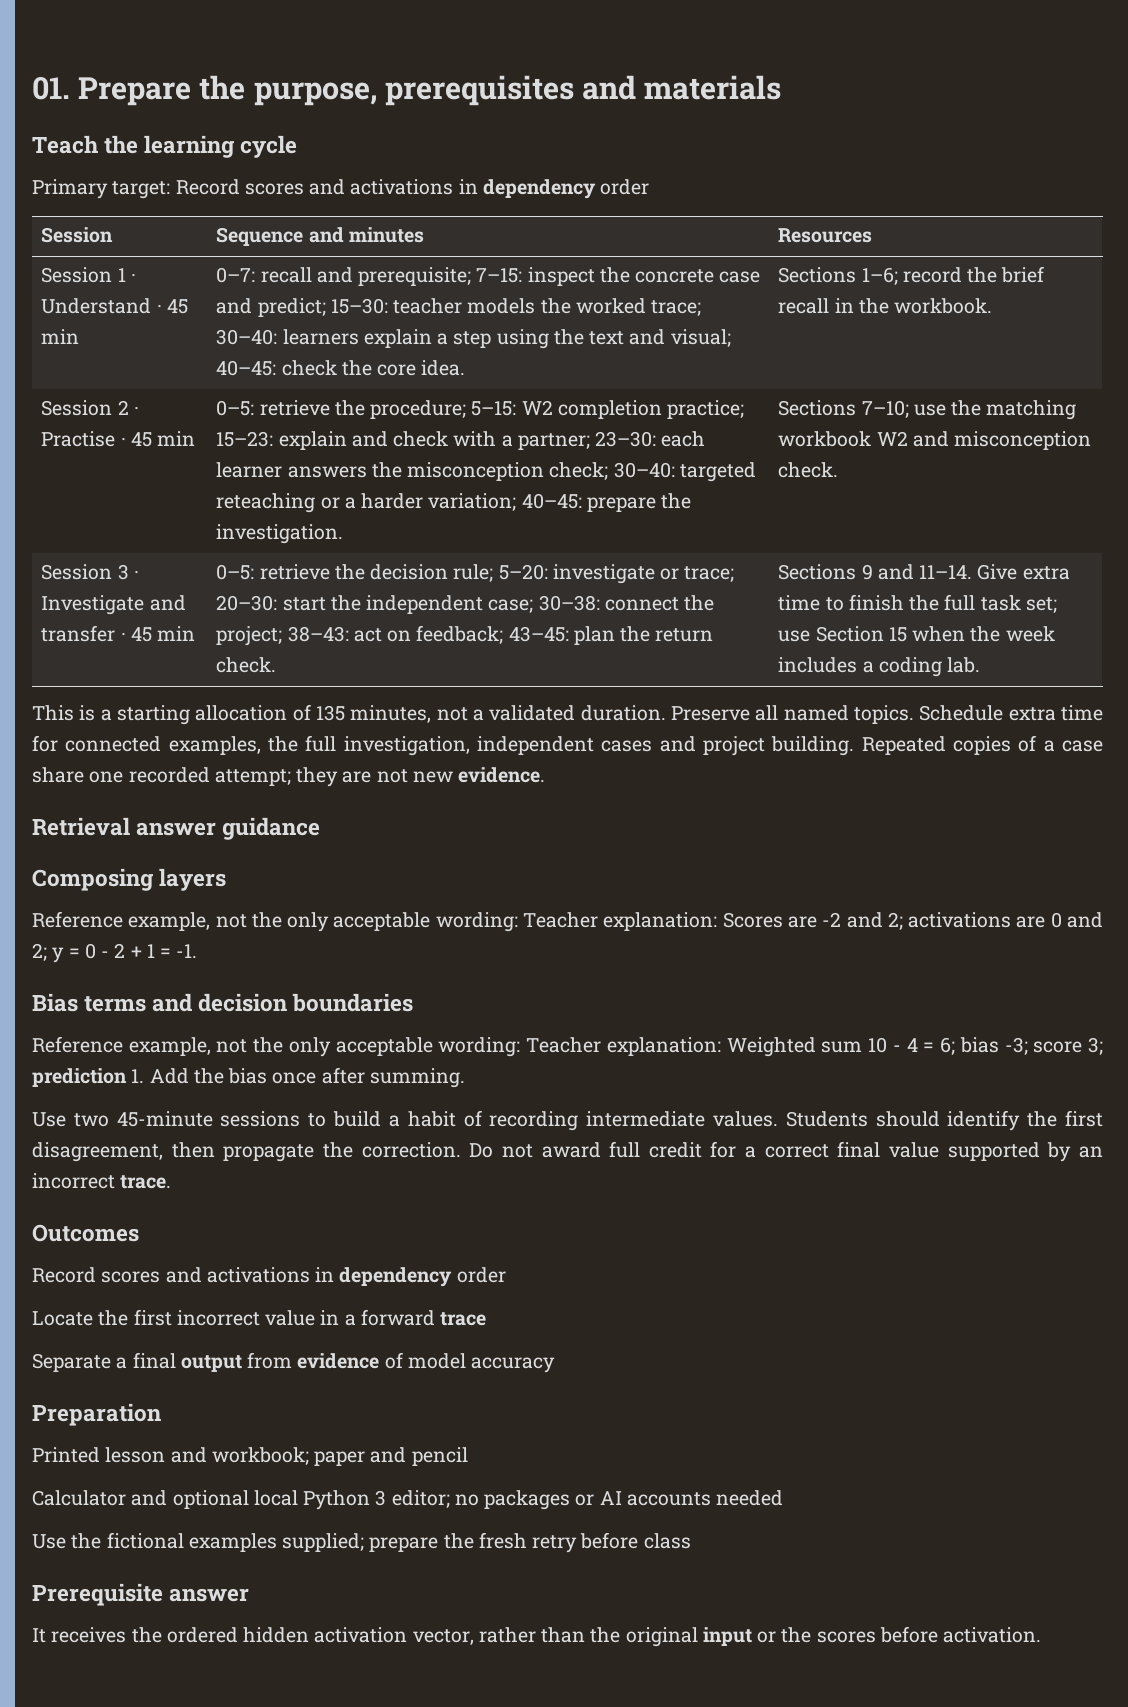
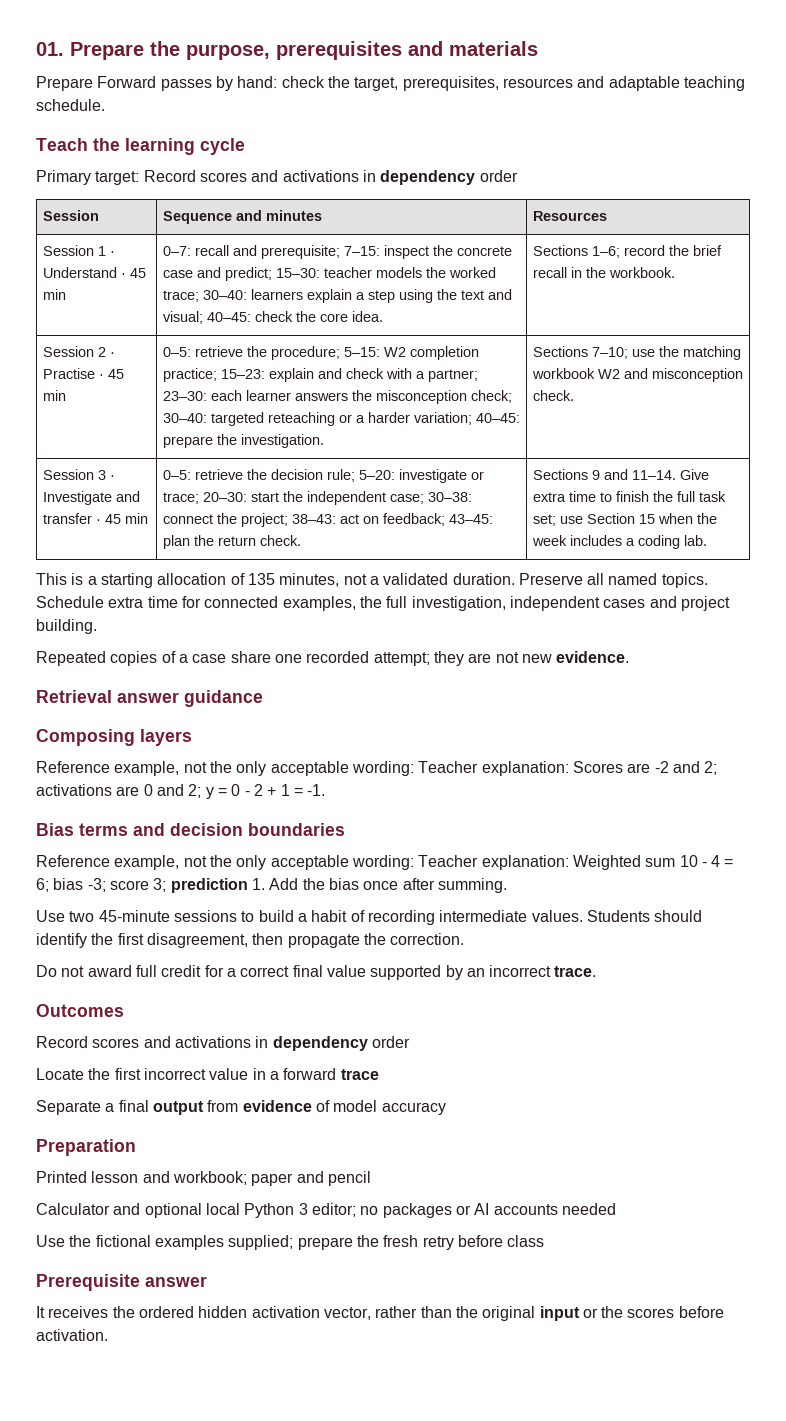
+ Prepare Forward passes by hand: check the target, prerequisites, resources and adaptable teaching schedule.
- Schedule extra time for connected examples, the full investigation, independent cases and project building. Repeated copies of a case share one recorded attempt; they are not new evidence.
+ Schedule extra time for connected examples, the full investigation, independent cases and project building.
+ Repeated copies of a case share one recorded attempt; they are not new evidence.
- Students should identify the first disagreement, then propagate the correction. Do not award full credit for a correct final value supported by an incorrect trace.
+ Students should identify the first disagreement, then propagate the correction.
+ Do not award full credit for a correct final value supported by an incorrect trace.

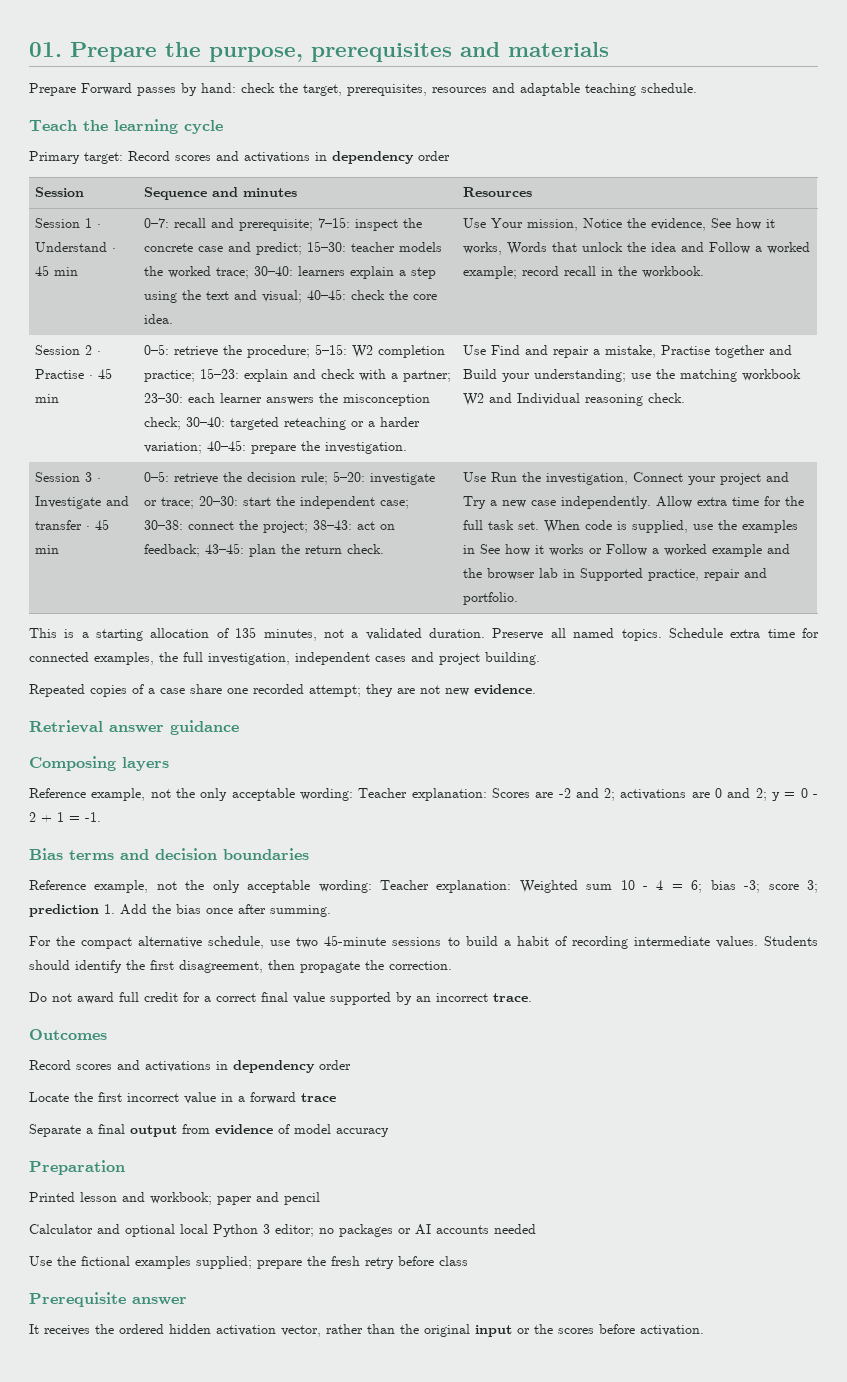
- Sections 1–6; record the brief recall in the workbook.
+ Use Your mission, Notice the evidence, See how it works, Words that unlock the idea and Follow a worked example; record recall in the workbook.
- Sections 7–10; use the matching workbook W2 and misconception check.
+ Use Find and repair a mistake, Practise together and Build your understanding; use the matching workbook W2 and Individual reasoning check.
- Sections 9 and 11–14. Give extra time to finish the full task set; use Section 15 when the week includes a coding lab.
+ Use Run the investigation, Connect your project and Try a new case independently. Allow extra time for the full task set. When code is supplied, use the examples in See how it works or Follow a worked example and the browser lab in Supported practice, repair and portfolio.
- Use two 45-minute sessions to build a habit of recording intermediate values.
+ For the compact alternative schedule, use two 45-minute sessions to build a habit of recording intermediate values.

